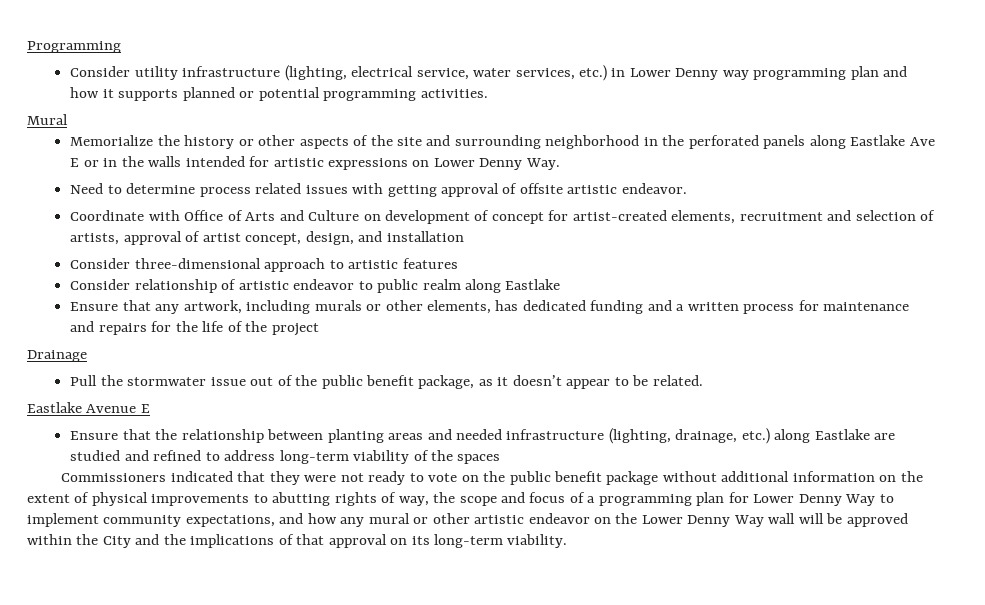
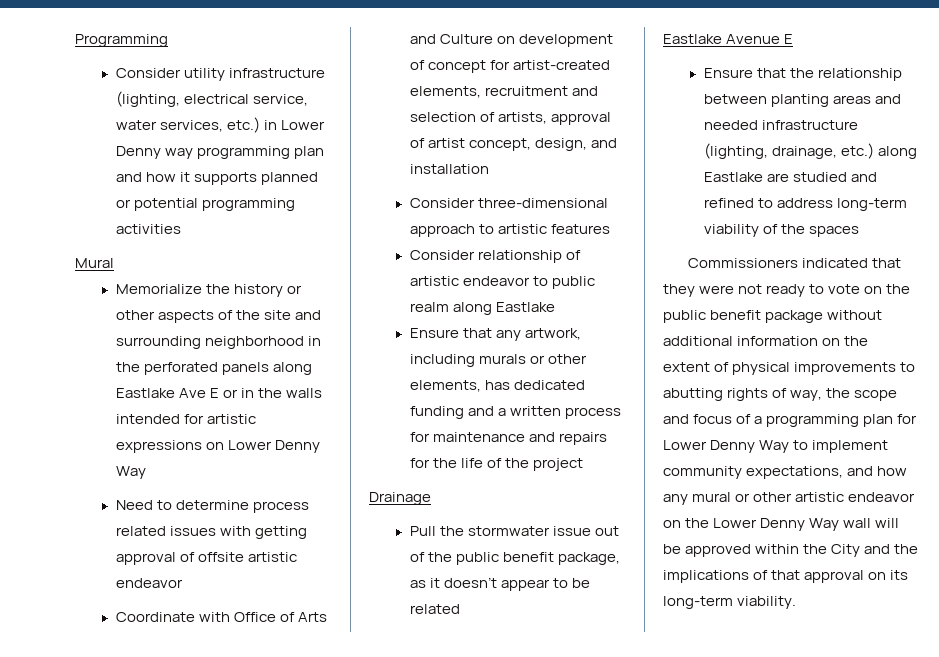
- Consider utility infrastructure (lighting, electrical service, water services, etc.) in Lower Denny way programming plan and how it supports planned or potential programming activities.
+ Consider utility infrastructure (lighting, electrical service, water services, etc.) in Lower Denny way programming plan and how it supports planned or potential programming activities
- Memorialize the history or other aspects of the site and surrounding neighborhood in the perforated panels along Eastlake Ave E or in the walls intended for artistic expressions on Lower Denny Way.
+ Memorialize the history or other aspects of the site and surrounding neighborhood in the perforated panels along Eastlake Ave E or in the walls intended for artistic expressions on Lower Denny Way
- Need to determine process related issues with getting approval of offsite artistic endeavor.
+ Need to determine process related issues with getting approval of offsite artistic endeavor
- Pull the stormwater issue out of the public benefit package, as it doesn’t appear to be related.
+ Pull the stormwater issue out of the public benefit package, as it doesn’t appear to be related

